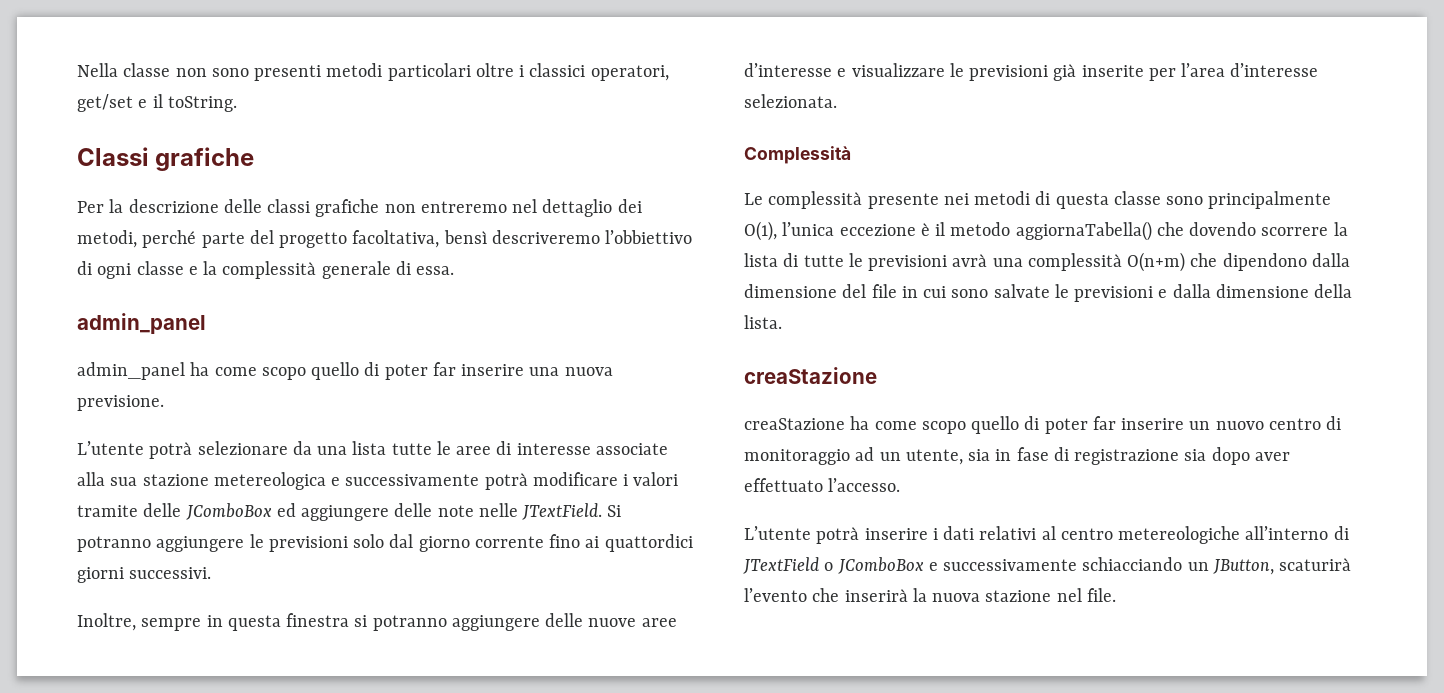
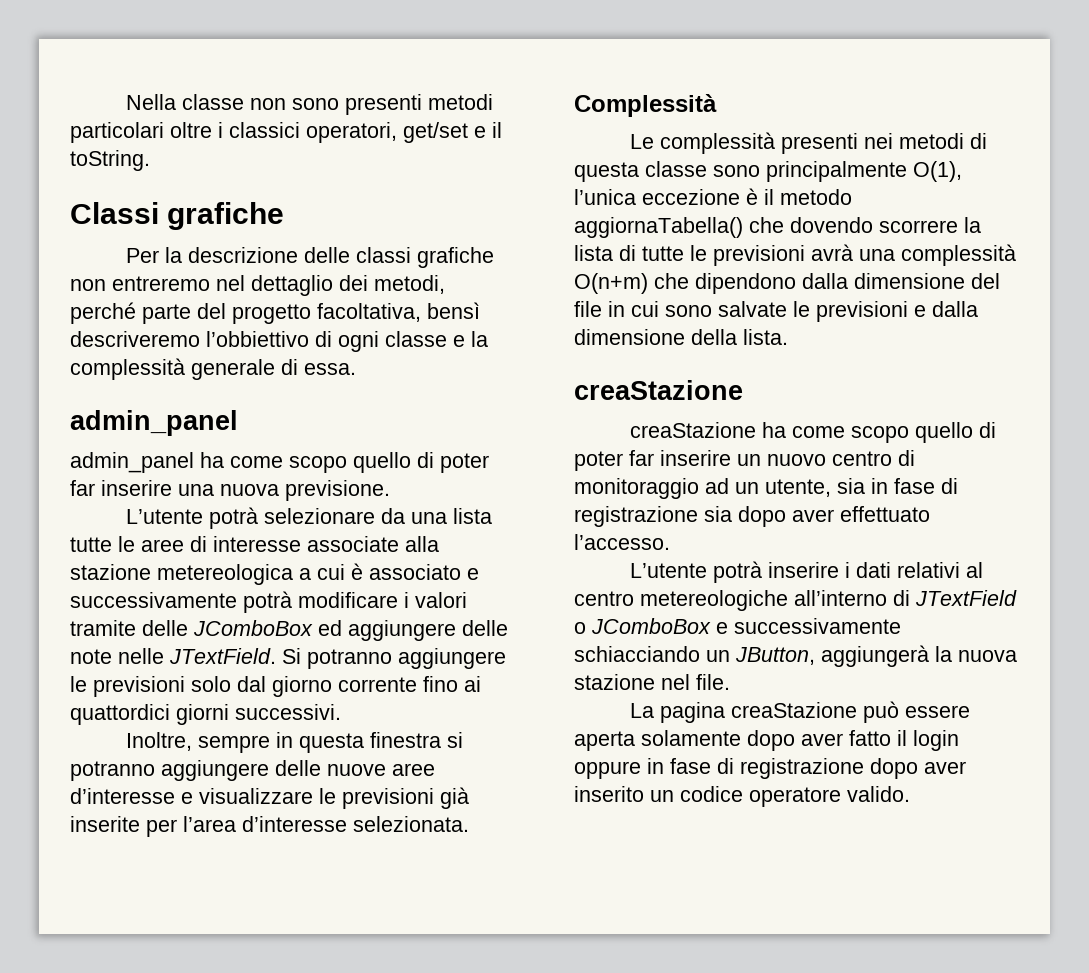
- L’utente potrà selezionare da una lista tutte le aree di interesse associate alla sua stazione metereologica e successivamente potrà modificare i valori tramite delle JComboBox ed aggiungere delle note nelle JTextField.
+ L’utente potrà selezionare da una lista tutte le aree di interesse associate alla stazione metereologica a cui è associato e successivamente potrà modificare i valori tramite delle JComboBox ed aggiungere delle note nelle JTextField.
- Le complessità presente nei metodi di questa classe sono principalmente O(1), l’unica eccezione è il metodo aggiornaTabella() che dovendo scorrere la lista di tutte le previsioni avrà una complessità O(n+m) che dipendono dalla dimensione del file in cui sono salvate le previsioni e dalla dimensione della lista.
+ Le complessità presenti nei metodi di questa classe sono principalmente O(1), l’unica eccezione è il metodo aggiornaTabella() che dovendo scorrere la lista di tutte le previsioni avrà una complessità O(n+m) che dipendono dalla dimensione del file in cui sono salvate le previsioni e dalla dimensione della lista.
- L’utente potrà inserire i dati relativi al centro metereologiche all’interno di JTextField o JComboBox e successivamente schiacciando un JButton, scaturirà l’evento che inserirà la nuova stazione nel file.
+ L’utente potrà inserire i dati relativi al centro metereologiche all’interno di JTextField o JComboBox e successivamente schiacciando un JButton, aggiungerà la nuova stazione nel file.
+ La pagina creaStazione può essere aperta solamente dopo aver fatto il login oppure in fase di registrazione dopo aver inserito un codice operatore valido.

